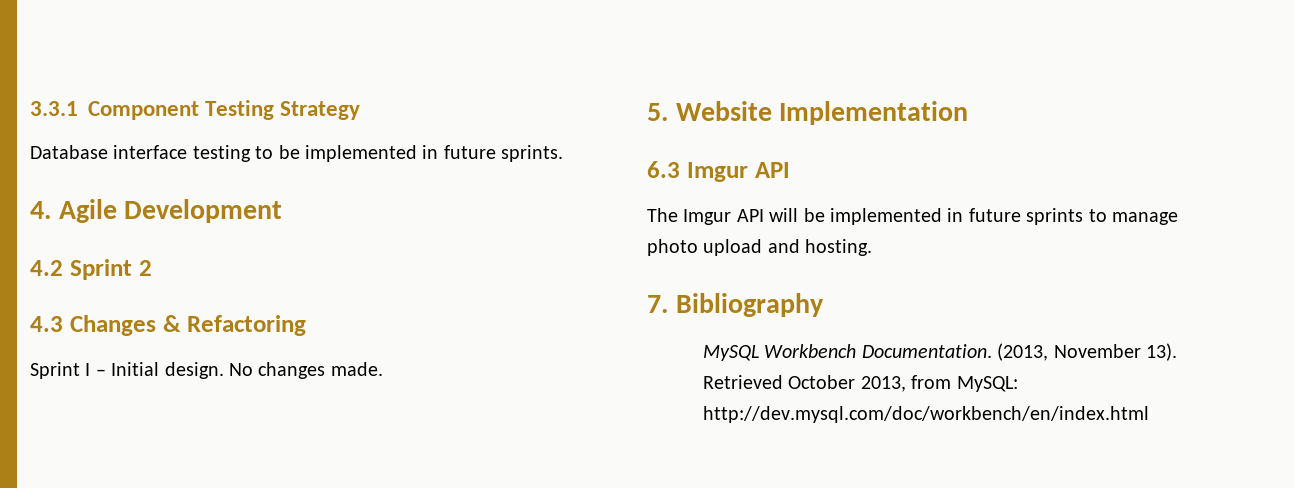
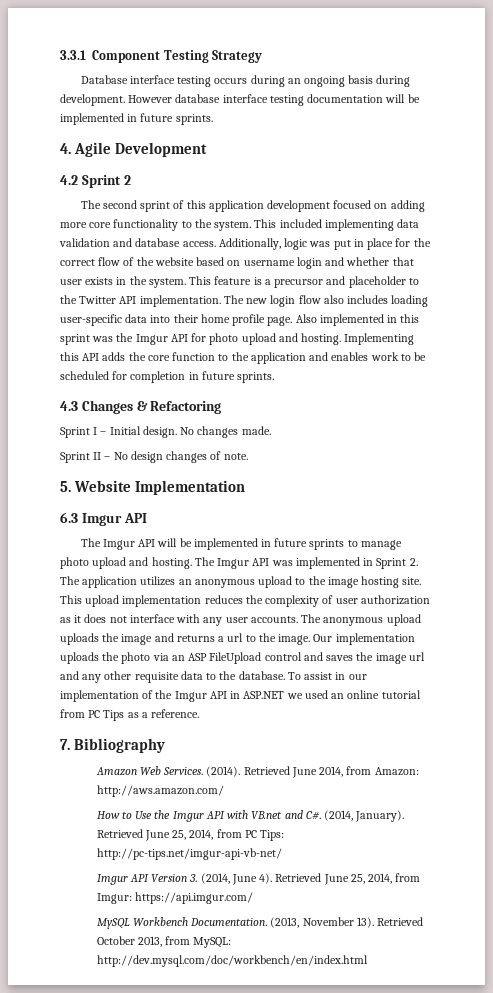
- Database interface testing to be implemented in future sprints.
+ Database interface testing occurs during an ongoing basis during development. However database interface testing documentation will be implemented in future sprints.
+ The second sprint of this application development focused on adding more core functionality to the system. This included implementing data validation and database access. Additionally, logic was put in place for the correct flow of the website based on username login and whether that user exists in the system. This feature is a precursor and placeholder to the Twitter API implementation. The new login flow also includes loading user-specific data into their home profile page. Also implemented in this sprint was the Imgur API for photo upload and hosting. Implementing this API adds the core function to the application and enables work to be scheduled for completion in future sprints.
+ Sprint II – No design changes of note.
- The Imgur API will be implemented in future sprints to manage photo upload and hosting.
+ The Imgur API will be implemented in future sprints to manage photo upload and hosting. The Imgur API was implemented in Sprint 2. The application utilizes an anonymous upload to the image hosting site. This upload implementation reduces the complexity of user authorization as it does not interface with any user accounts. The anonymous upload uploads the image and returns a url to the image. Our implementation uploads the photo via an ASP FileUpload control and saves the image url and any other requisite data to the database. To assist in our implementation of the Imgur API in ASP.NET we used an online tutorial from PC Tips as a reference.
  7. Bibliography
+ Amazon Web Services. (2014). Retrieved June 2014, from Amazon: http://aws.amazon.com/
+ How to Use the Imgur API with VB.net and C#. (2014, January). Retrieved June 25, 2014, from PC Tips: http://pc-tips.net/imgur-api-vb-net/
+ Imgur API Version 3. (2014, June 4). Retrieved June 25, 2014, from Imgur: https://api.imgur.com/

